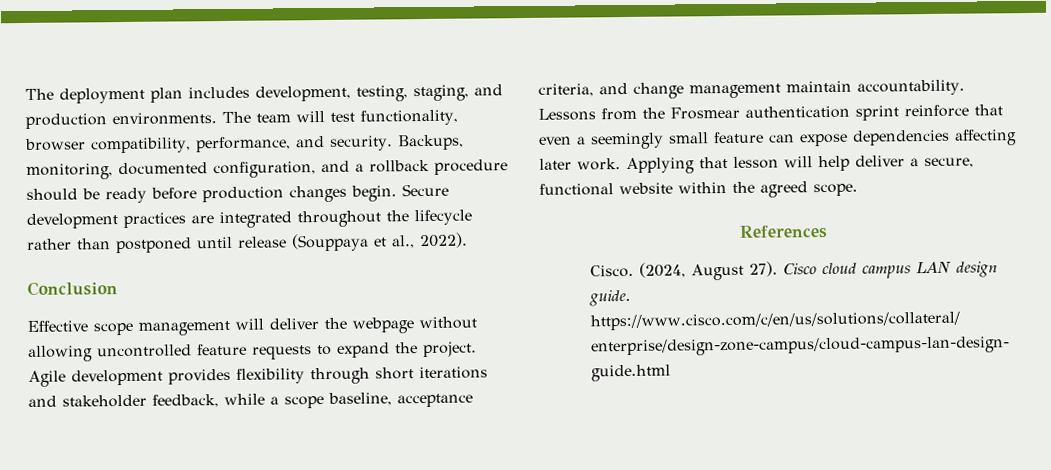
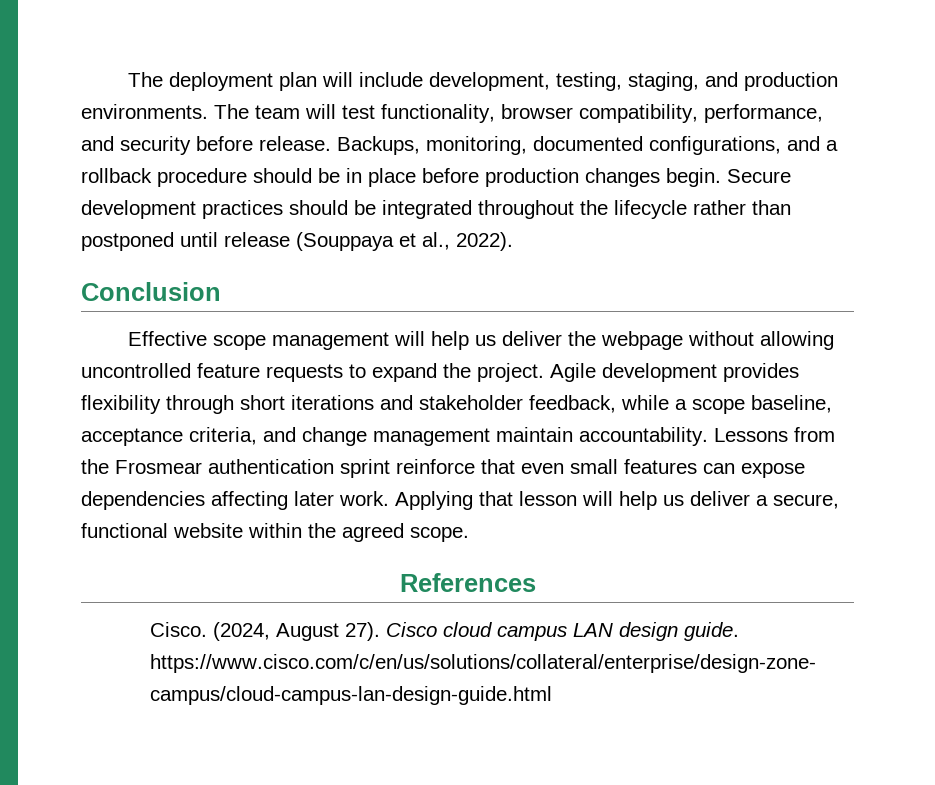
- The deployment plan includes development, testing, staging, and production environments.
+ The deployment plan will include development, testing, staging, and production environments.
- The team will test functionality, browser compatibility, performance, and security.
+ The team will test functionality, browser compatibility, performance, and security before release.
- Backups, monitoring, documented configuration, and a rollback procedure should be ready before production changes begin.
+ Backups, monitoring, documented configurations, and a rollback procedure should be in place before production changes begin.
- Secure development practices are integrated throughout the lifecycle rather than postponed until release (Souppaya et al., 2022).
+ Secure development practices should be integrated throughout the lifecycle rather than postponed until release (Souppaya et al., 2022).
- Effective scope management will deliver the webpage without allowing uncontrolled feature requests to expand the project.
+ Effective scope management will help us deliver the webpage without allowing uncontrolled feature requests to expand the project.
- Lessons from the Frosmear authentication sprint reinforce that even a seemingly small feature can expose dependencies affecting later work.
+ Lessons from the Frosmear authentication sprint reinforce that even small features can expose dependencies affecting later work.
- Applying that lesson will help deliver a secure, functional website within the agreed scope.
+ Applying that lesson will help us deliver a secure, functional website within the agreed scope.

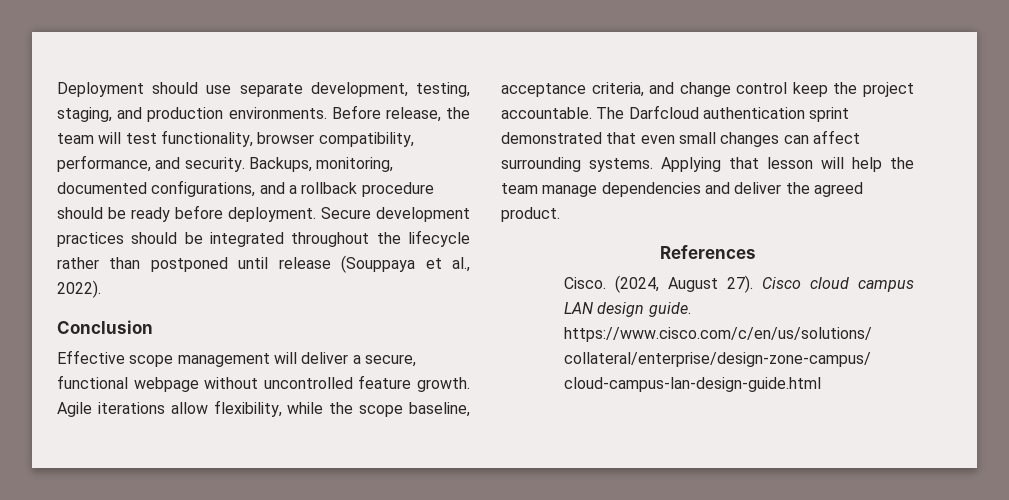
- The deployment plan will include development, testing, staging, and production environments.
+ Deployment should use separate development, testing, staging, and production environments.
- The team will test functionality, browser compatibility, performance, and security before release.
+ Before release, the team will test functionality, browser compatibility, performance, and security.
- Backups, monitoring, documented configurations, and a rollback procedure should be in place before production changes begin.
+ Backups, monitoring, documented configurations, and a rollback procedure should be ready before deployment.
- Effective scope management will help us deliver the webpage without allowing uncontrolled feature requests to expand the project. Agile development provides flexibility through short iterations and stakeholder feedback, while a scope baseline, acceptance criteria, and change management maintain accountability. Lessons from the Frosmear authentication sprint reinforce that even small features can expose dependencies affecting later work.
+ Effective scope management will deliver a secure, functional webpage without uncontrolled feature growth. Agile iterations allow flexibility, while the scope baseline, acceptance criteria, and change control keep the project accountable. The Darfcloud authentication sprint demonstrated that even small changes can affect surrounding systems.
- Applying that lesson will help us deliver a secure, functional website within the agreed scope.
+ Applying that lesson will help the team manage dependencies and deliver the agreed product.

